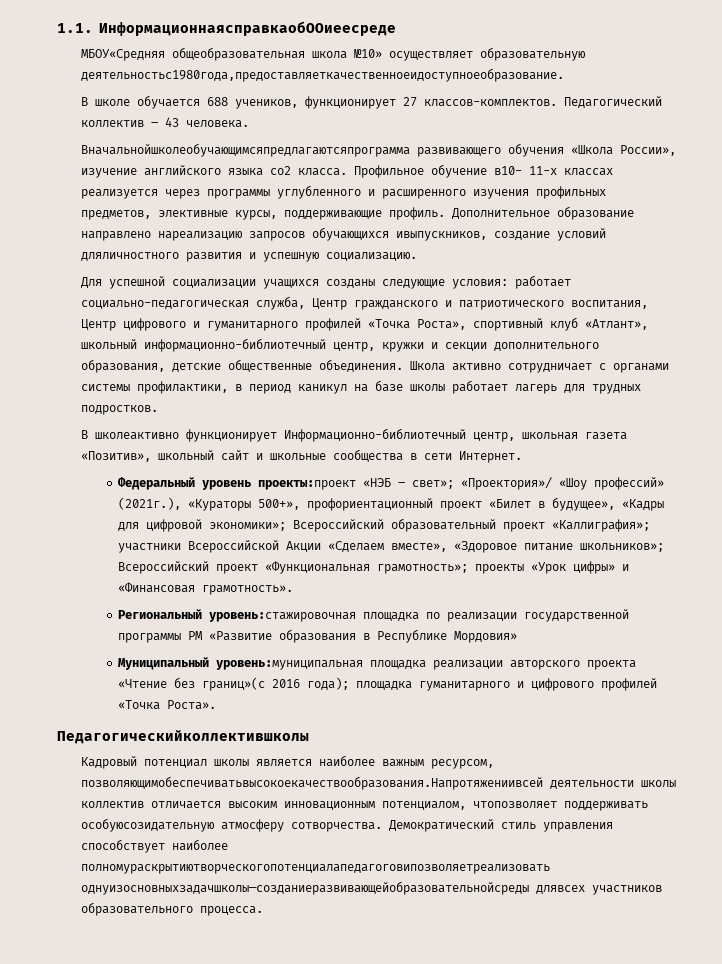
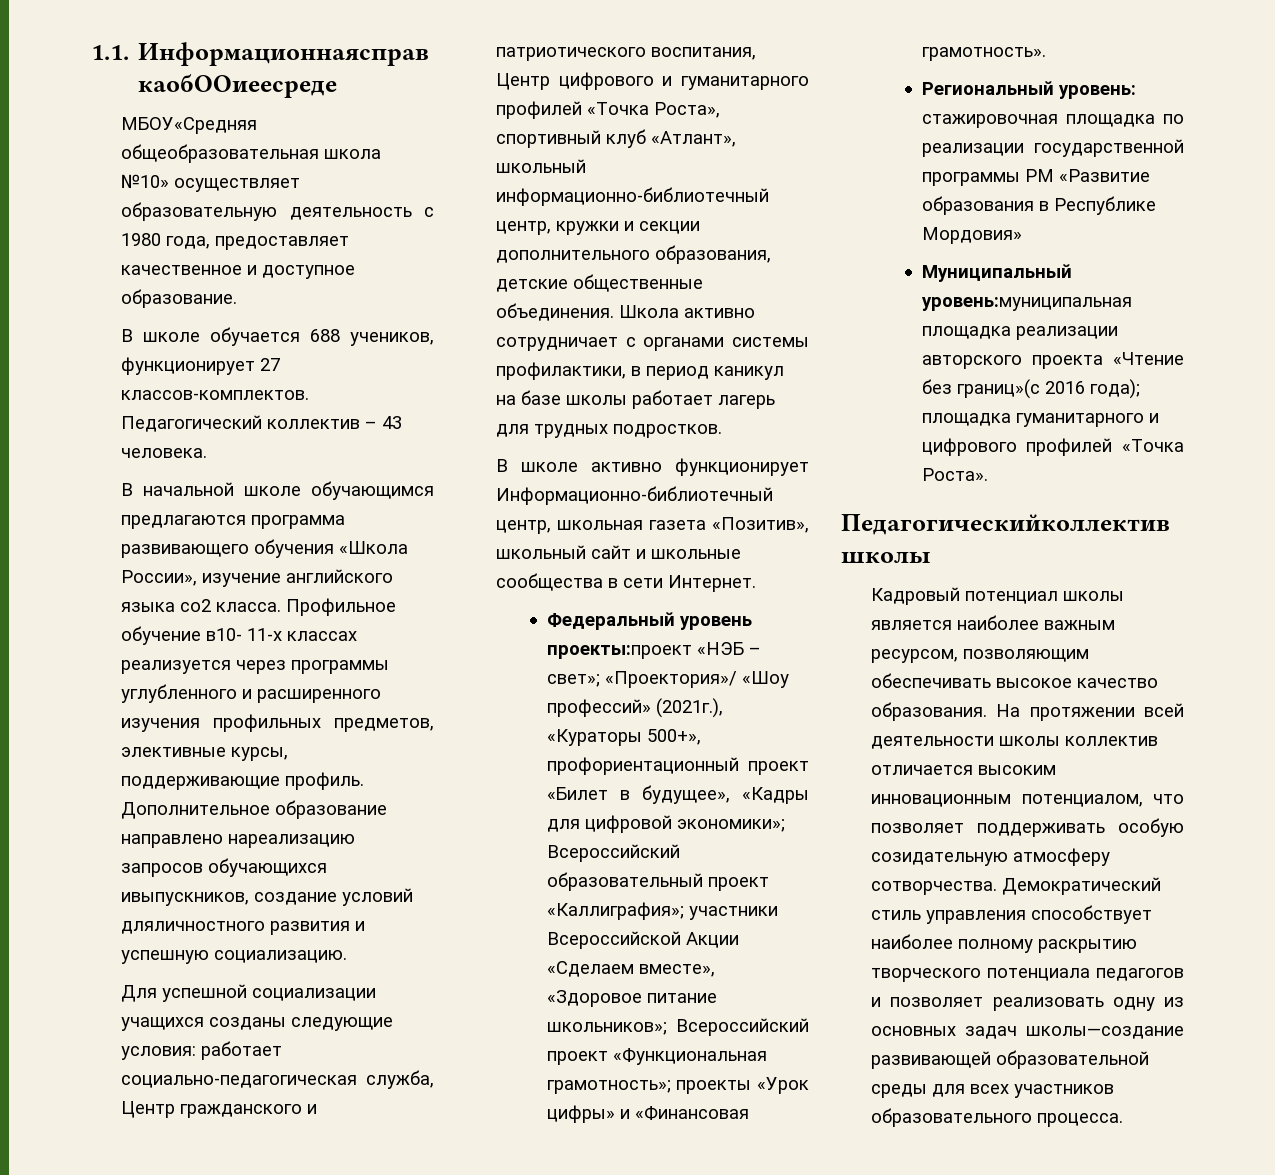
- МБОУ«Средняя общеобразовательная школа №10» осуществляет образовательную деятельностьс1980года,предоставляеткачественноеидоступноеобразование.
+ МБОУ«Средняя общеобразовательная школа №10» осуществляет образовательную деятельность с 1980 года, предоставляет качественное и доступное образование.
- Вначальнойшколеобучающимсяпредлагаютсяпрограмма развивающего обучения «Школа России», изучение английского языка со2 класса.
+ В начальной школе обучающимся предлагаются программа развивающего обучения «Школа России», изучение английского языка со2 класса.
- В школеактивно функционирует Информационно-библиотечный центр, школьная газета «Позитив», школьный сайт и школьные сообщества в сети Интернет.
+ В школе активно функционирует Информационно-библиотечный центр, школьная газета «Позитив», школьный сайт и школьные сообщества в сети Интернет.
- Региональный уровень:стажировочная площадка по реализации государственной программы РМ «Развитие образования в Республике Мордовия»
+ Региональный уровень: стажировочная площадка по реализации государственной программы РМ «Развитие образования в Республике Мордовия»
- Кадровый потенциал школы является наиболее важным ресурсом, позволяющимобеспечиватьвысокоекачествообразования.Напротяжениивсей деятельности школы коллектив отличается высоким инновационным потенциалом, чтопозволяет поддерживать особуюсозидательную атмосферу сотворчества.
+ Кадровый потенциал школы является наиболее важным ресурсом, позволяющим обеспечивать высокое качество образования. На протяжении всей деятельности школы коллектив отличается высоким инновационным потенциалом, что позволяет поддерживать особую созидательную атмосферу сотворчества.
- Демократический стиль управления способствует наиболее полномураскрытиютворческогопотенциалапедагоговипозволяетреализовать однуизосновныхзадачшколы—созданиеразвивающейобразовательнойсреды длявсех участников образовательного процесса.
+ Демократический стиль управления способствует наиболее полному раскрытию творческого потенциала педагогов и позволяет реализовать одну из основных задач школы—создание развивающей образовательной среды для всех участников образовательного процесса.

